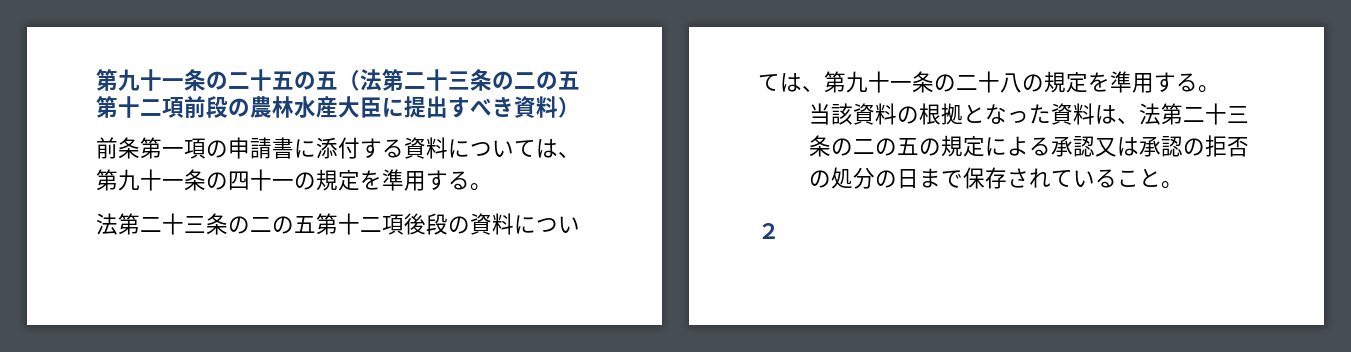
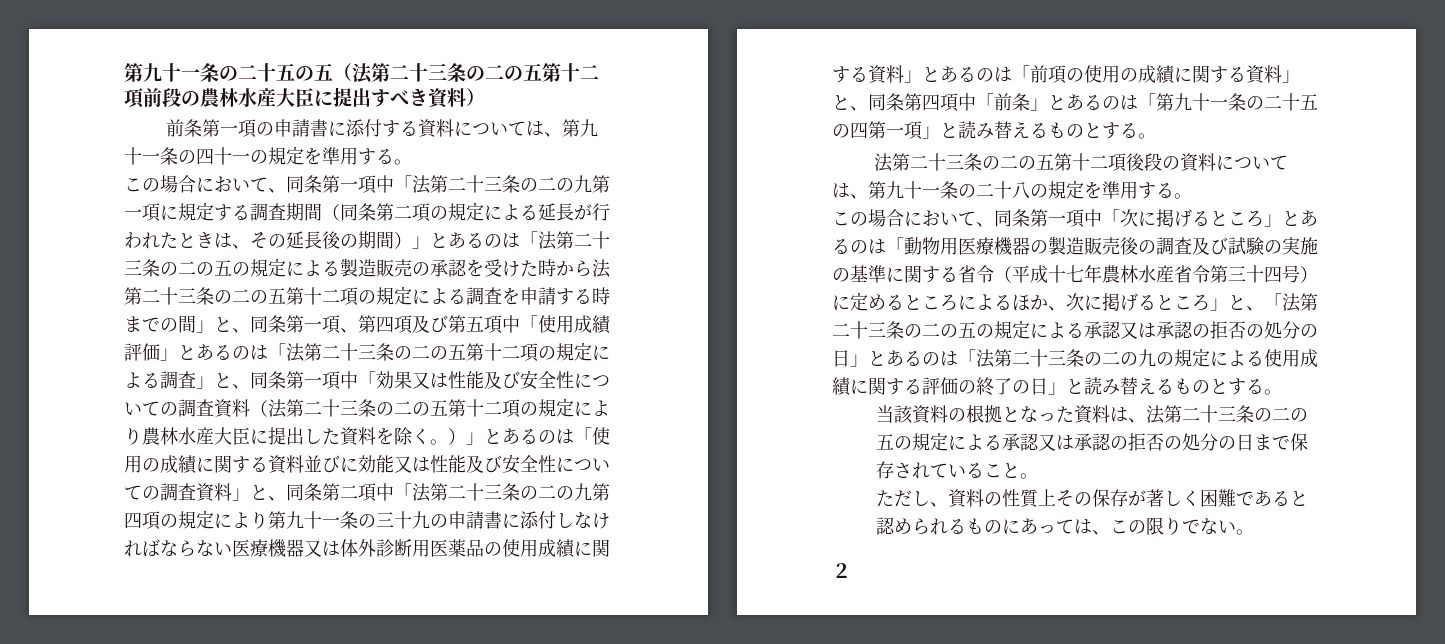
+ この場合において、同条第一項中「法第二十三条の二の九第一項に規定する調査期間（同条第二項の規定による延長が行われたときは、その延長後の期間）」とあるのは「法第二十三条の二の五の規定による製造販売の承認を受けた時から法第二十三条の二の五第十二項の規定による調査を申請する時までの間」と、同条第一項、第四項及び第五項中「使用成績評価」とあるのは「法第二十三条の二の五第十二項の規定による調査」と、同条第一項中「効果又は性能及び安全性についての調査資料（法第二十三条の二の五第十二項の規定により農林水産大臣に提出した資料を除く。）」とあるのは「使用の成績に関する資料並びに効能又は性能及び安全性についての調査資料」と、同条第二項中「法第二十三条の二の九第四項の規定により第九十一条の三十九の申請書に添付しなければならない医療機器又は体外診断用医薬品の使用成績に関する資料」とあるのは「前項の使用の成績に関する資料」と、同条第四項中「前条」とあるのは「第九十一条の二十五の四第一項」と読み替えるものとする。
+ この場合において、同条第一項中「次に掲げるところ」とあるのは「動物用医療機器の製造販売後の調査及び試験の実施の基準に関する省令（平成十七年農林水産省令第三十四号）に定めるところによるほか、次に掲げるところ」と、「法第二十三条の二の五の規定による承認又は承認の拒否の処分の日」とあるのは「法第二十三条の二の九の規定による使用成績に関する評価の終了の日」と読み替えるものとする。
+ ただし、資料の性質上その保存が著しく困難であると認められるものにあっては、この限りでない。

